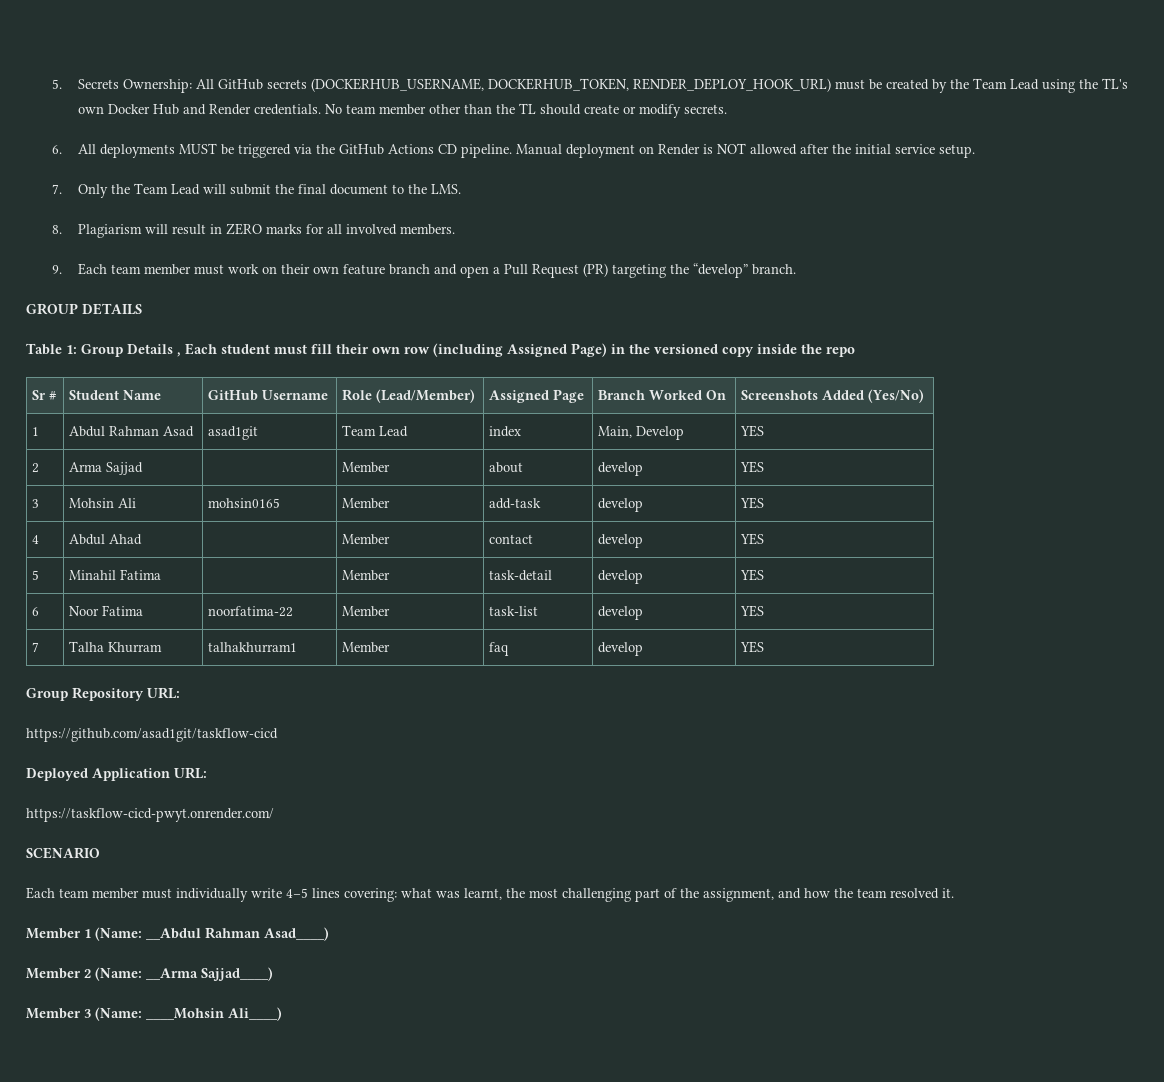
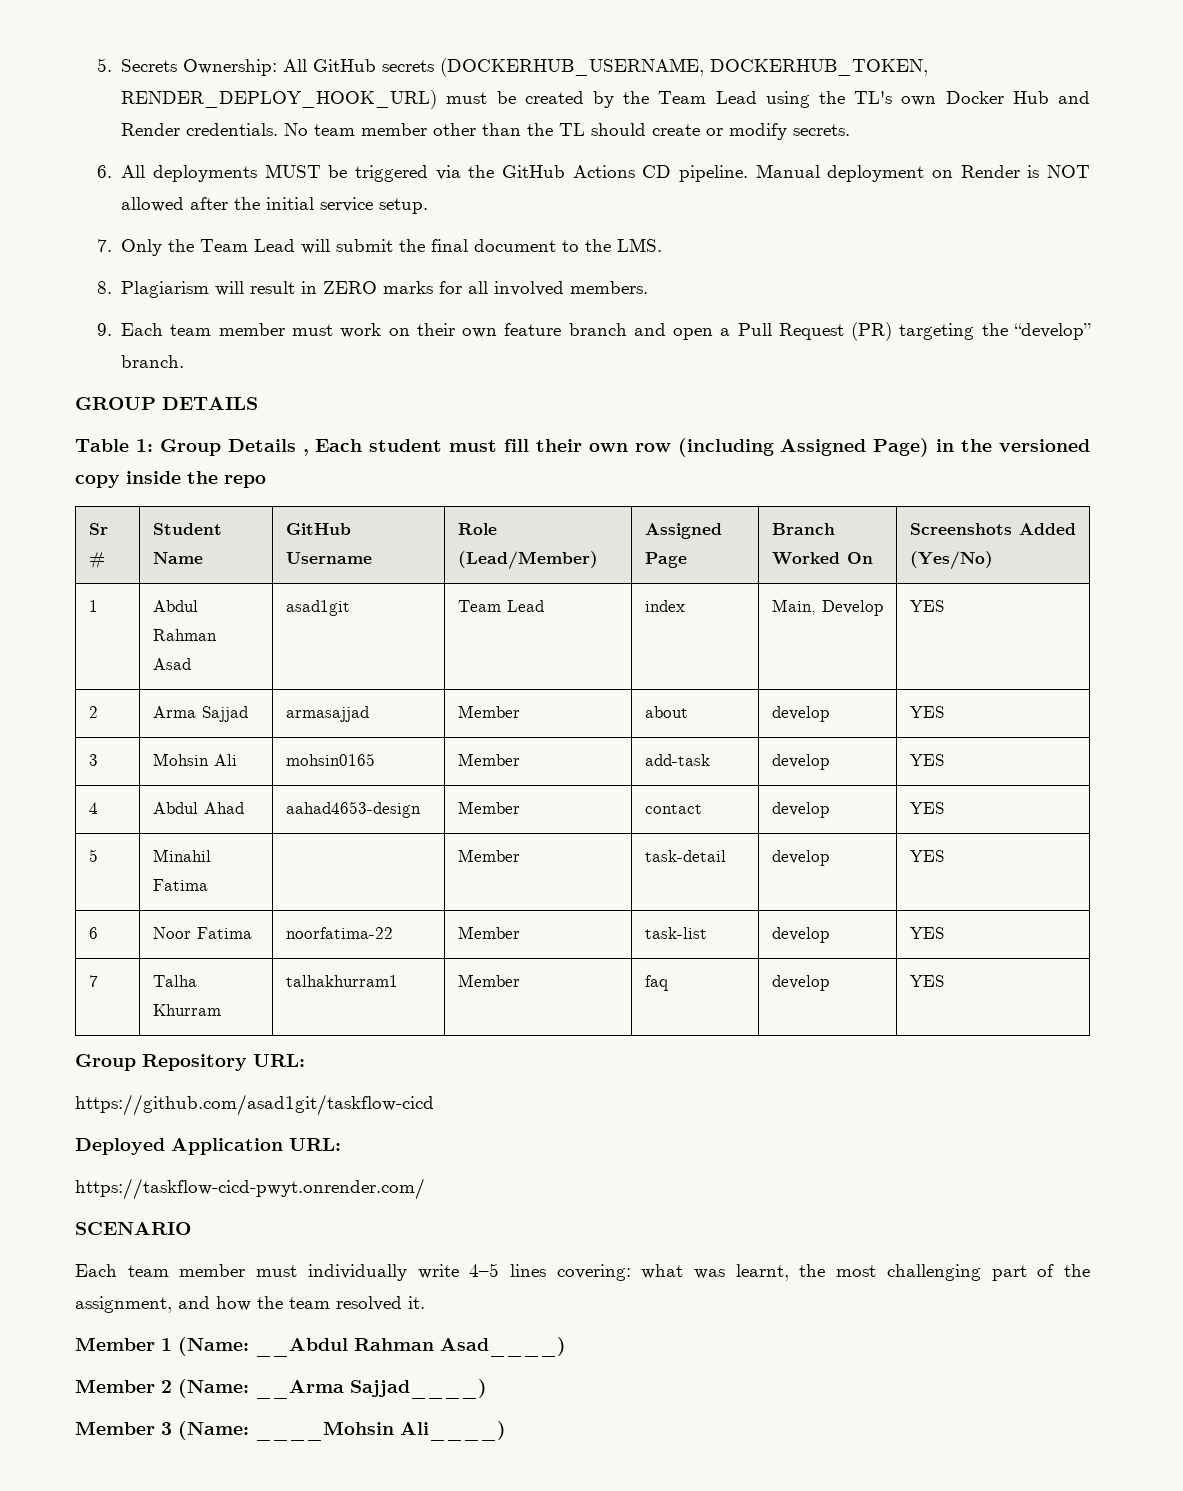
- 2 | Arma Sajjad | | Member | about | develop | YES
+ 2 | Arma Sajjad | armasajjad | Member | about | develop | YES
- 4 | Abdul Ahad | | Member | contact | develop | YES
+ 4 | Abdul Ahad | aahad4653-design | Member | contact | develop | YES

